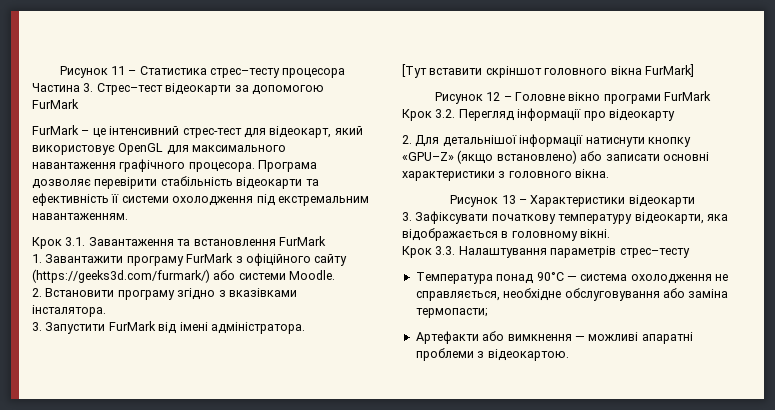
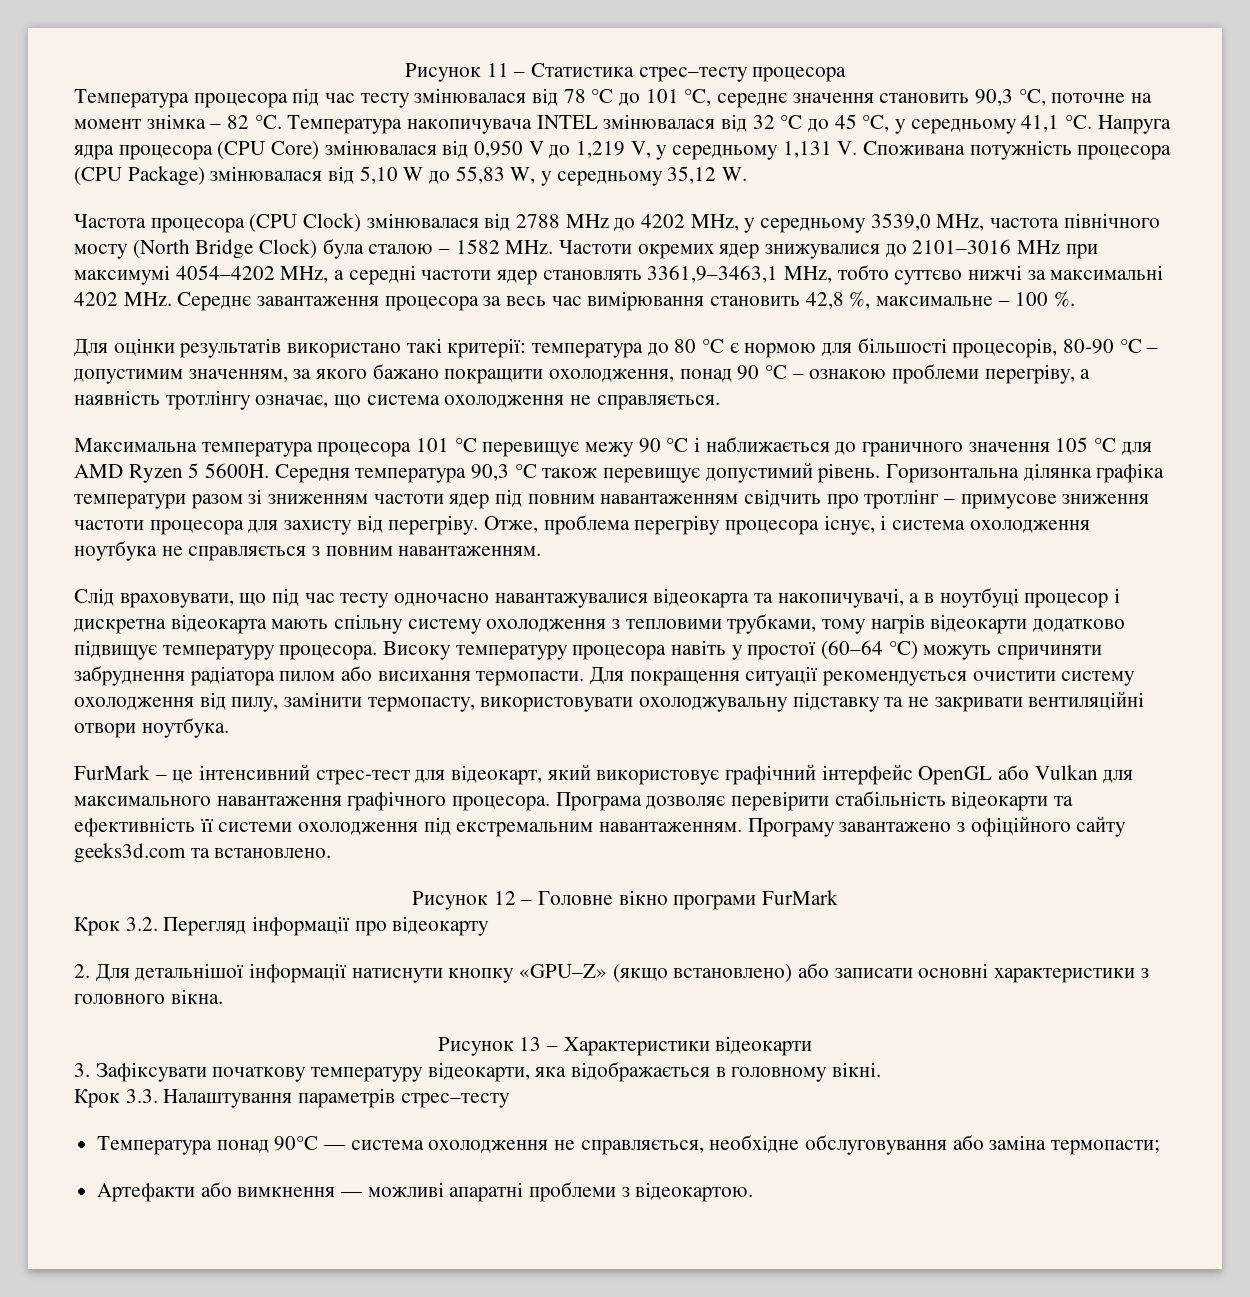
- Частина 3. Стрес–тест відеокарти за допомогою FurMark
+ Температура процесора під час тесту змінювалася від 78 °C до 101 °C, середнє значення становить 90,3 °C, поточне на момент знімка – 82 °C. Температура накопичувача INTEL змінювалася від 32 °C до 45 °C, у середньому 41,1 °C. Напруга ядра процесора (CPU Core) змінювалася від 0,950 V до 1,219 V, у середньому 1,131 V. Споживана потужність процесора (CPU Package) змінювалася від 5,10 W до 55,83 W, у середньому 35,12 W.
+ Частота процесора (CPU Clock) змінювалася від 2788 MHz до 4202 MHz, у середньому 3539,0 MHz, частота північного мосту (North Bridge Clock) була сталою – 1582 MHz. Частоти окремих ядер знижувалися до 2101–3016 MHz при максимумі 4054–4202 MHz, а середні частоти ядер становлять 3361,9–3463,1 MHz, тобто суттєво нижчі за максимальні 4202 MHz. Середнє завантаження процесора за весь час вимірювання становить 42,8 %, максимальне – 100 %.
+ Для оцінки результатів використано такі критерії: температура до 80 °C є нормою для більшості процесорів, 80-90 °C – допустимим значенням, за якого бажано покращити охолодження, понад 90 °C – ознакою проблеми перегріву, а наявність тротлінгу означає, що система охолодження не справляється.
+ Максимальна температура процесора 101 °C перевищує межу 90 °C і наближається до граничного значення 105 °C для AMD Ryzen 5 5600H. Середня температура 90,3 °C також перевищує допустимий рівень. Горизонтальна ділянка графіка температури разом зі зниженням частоти ядер під повним навантаженням свідчить про тротлінг – примусове зниження частоти процесора для захисту від перегріву. Отже, проблема перегріву процесора існує, і система охолодження ноутбука не справляється з повним навантаженням.
+ Слід враховувати, що під час тесту одночасно навантажувалися відеокарта та накопичувачі, а в ноутбуці процесор і дискретна відеокарта мають спільну систему охолодження з тепловими трубками, тому нагрів відеокарти додатково підвищує температуру процесора. Високу температуру процесора навіть у простої (60–64 °C) можуть спричиняти забруднення радіатора пилом або висихання термопасти. Для покращення ситуації рекомендується очистити систему охолодження від пилу, замінити термопасту, використовувати охолоджувальну підставку та не закривати вентиляційні отвори ноутбука.
- FurMark – це інтенсивний стрес-тест для відеокарт, який використовує OpenGL для максимального навантаження графічного процесора.
+ FurMark – це інтенсивний стрес-тест для відеокарт, який використовує графічний інтерфейс OpenGL або Vulkan для максимального навантаження графічного процесора.
- Програма дозволяє перевірити стабільність відеокарти та ефективність її системи охолодження під екстремальним навантаженням.
- Крок 3.1. Завантаження та встановлення FurMark
- 1. Завантажити програму FurMark з офіційного сайту (https://geeks3d.com/furmark/) або системи Moodle.
- 2. Встановити програму згідно з вказівками інсталятора.
- 3. Запустити FurMark від імені адміністратора.
- [Тут вставити скріншот головного вікна FurMark]
+ Програма дозволяє перевірити стабільність відеокарти та ефективність її системи охолодження під екстремальним навантаженням. Програму завантажено з офіційного сайту geeks3d.com та встановлено.

